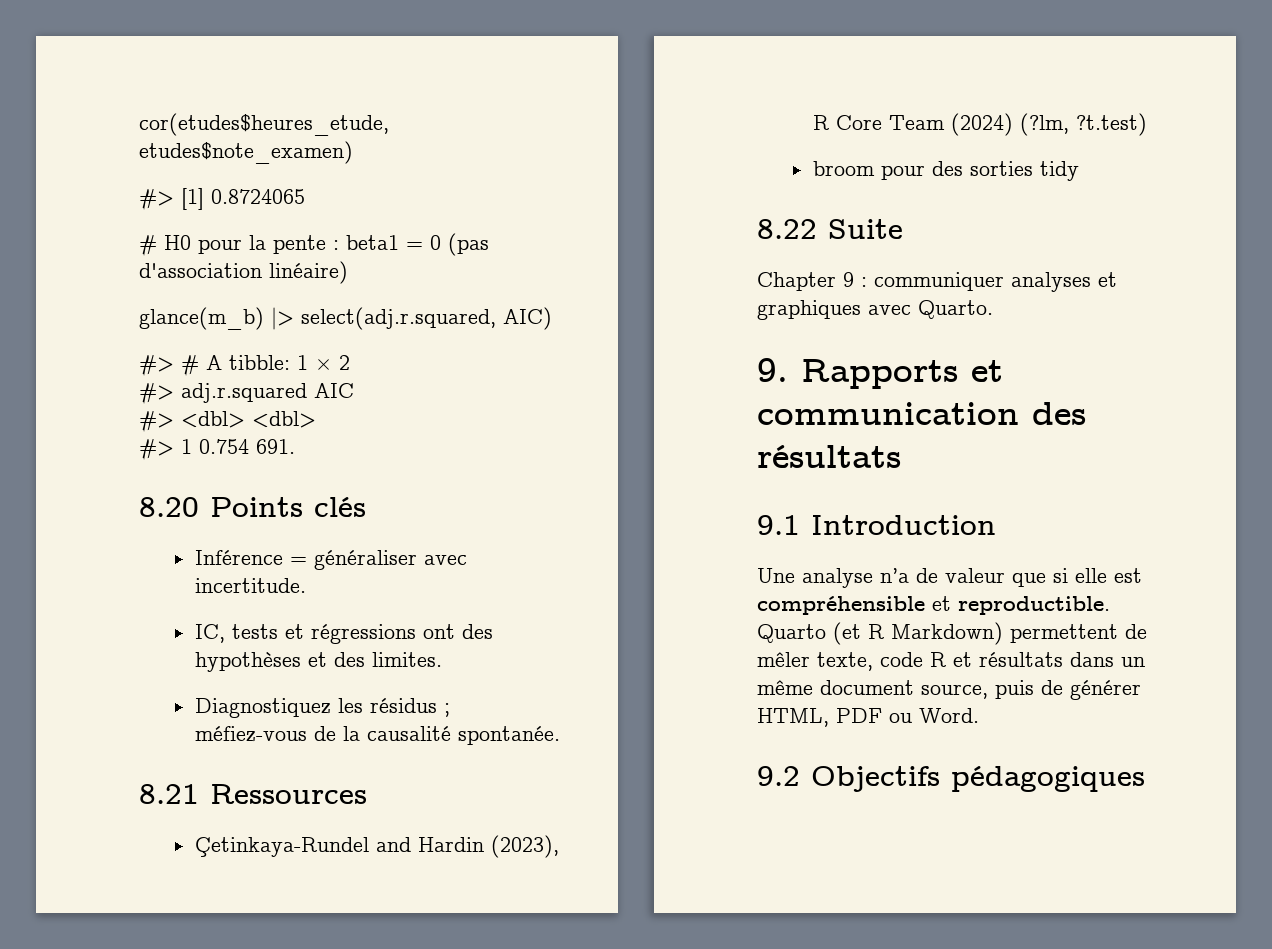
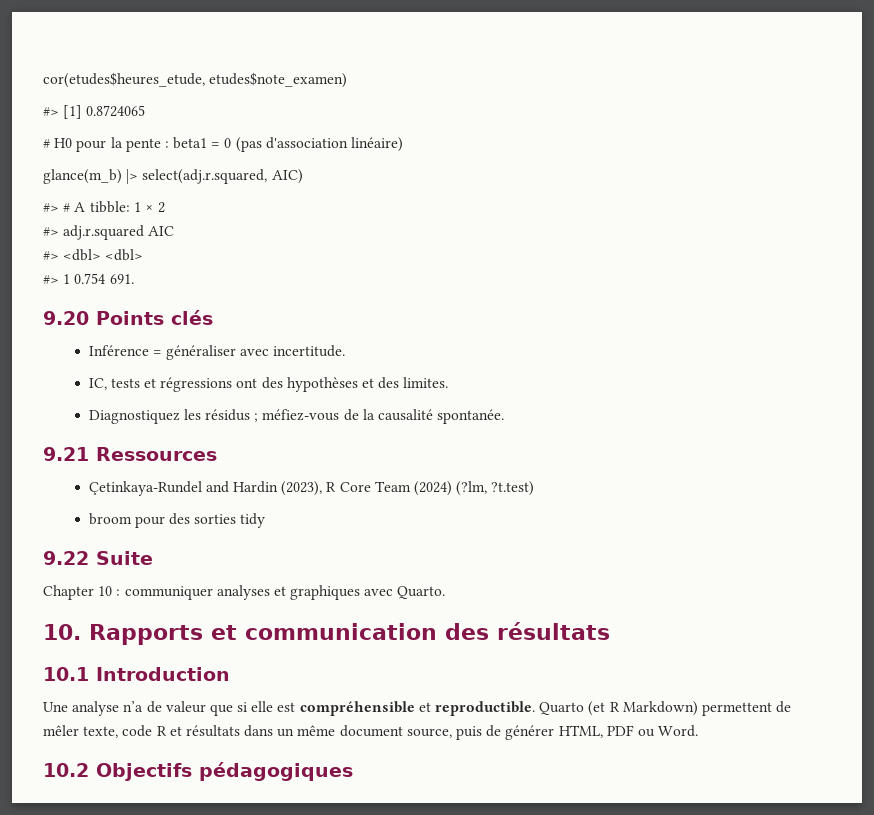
- 8.20 Points clés
+ 9.20 Points clés
- 8.21 Ressources
+ 9.21 Ressources
- 8.22 Suite
+ 9.22 Suite
- Chapter 9 : communiquer analyses et graphiques avec Quarto.
+ Chapter 10 : communiquer analyses et graphiques avec Quarto.
- 9. Rapports et communication des résultats
+ 10. Rapports et communication des résultats
- 9.1 Introduction
+ 10.1 Introduction
- 9.2 Objectifs pédagogiques
+ 10.2 Objectifs pédagogiques

